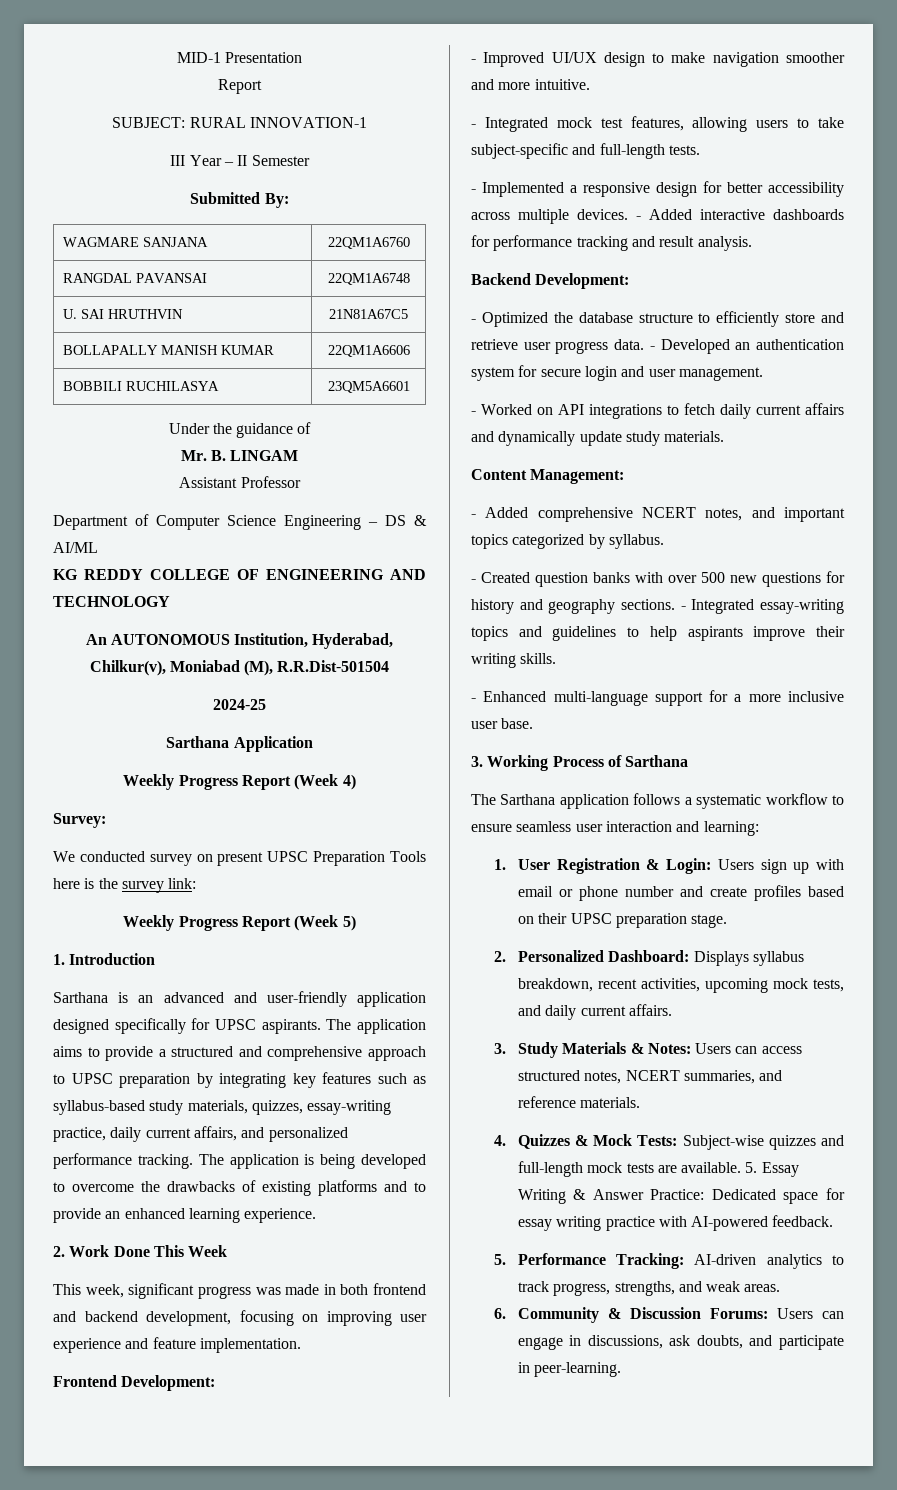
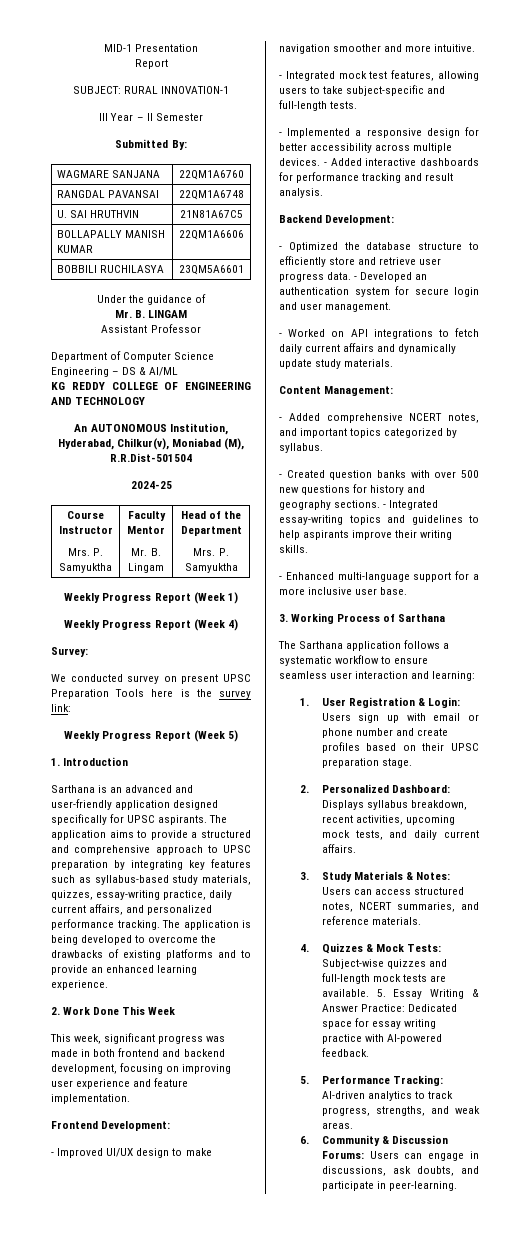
- Sarthana Application
+ Course Instructor
+ Mrs. P. Samyuktha | Faculty Mentor
+ Mr. B. Lingam | Head of the Department
+ Mrs. P. Samyuktha
+ Weekly Progress Report (Week 1)

